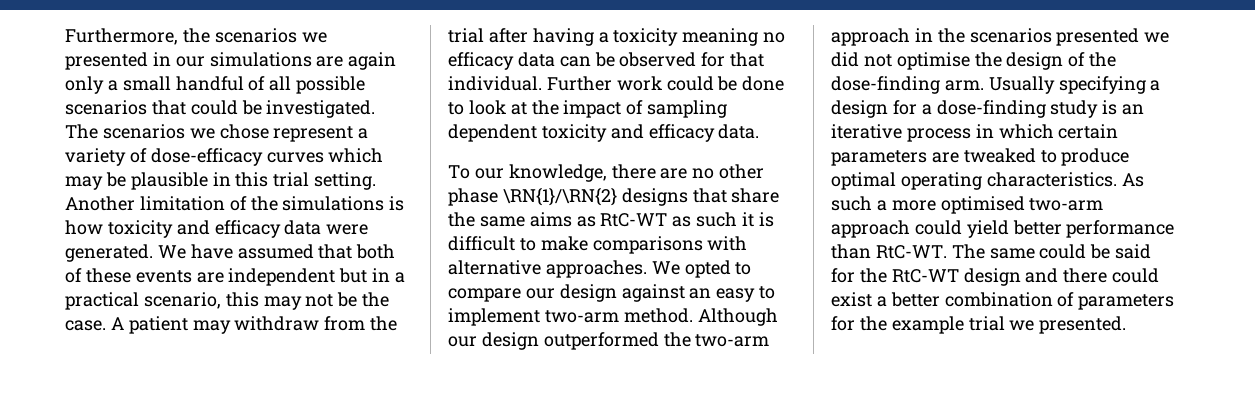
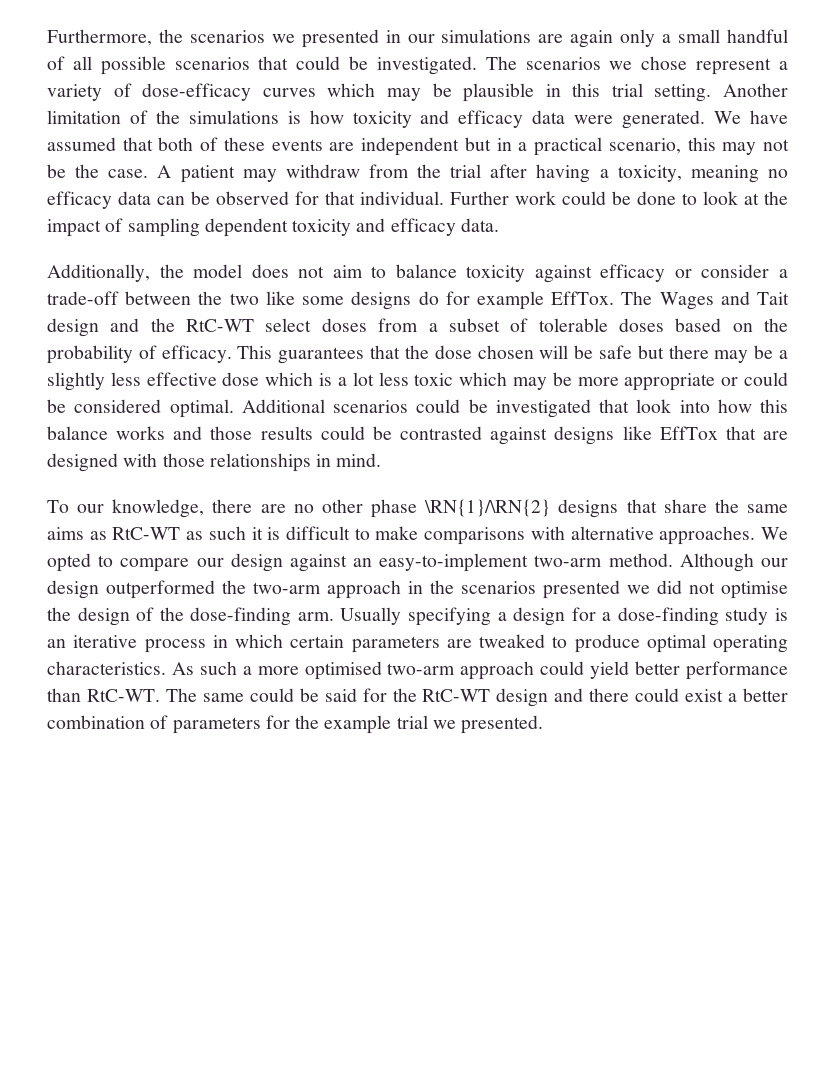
- A patient may withdraw from the trial after having a toxicity meaning no efficacy data can be observed for that individual.
+ A patient may withdraw from the trial after having a toxicity, meaning no efficacy data can be observed for that individual.
+ Additionally, the model does not aim to balance toxicity against efficacy or consider a trade-off between the two like some designs do for example EffTox. The Wages and Tait design and the RtC-WT select doses from a subset of tolerable doses based on the probability of efficacy. This guarantees that the dose chosen will be safe but there may be a slightly less effective dose which is a lot less toxic which may be more appropriate or could be considered optimal. Additional scenarios could be investigated that look into how this balance works and those results could be contrasted against designs like EffTox that are designed with those relationships in mind.
- We opted to compare our design against an easy to implement two-arm method.
+ We opted to compare our design against an easy-to-implement two-arm method.

